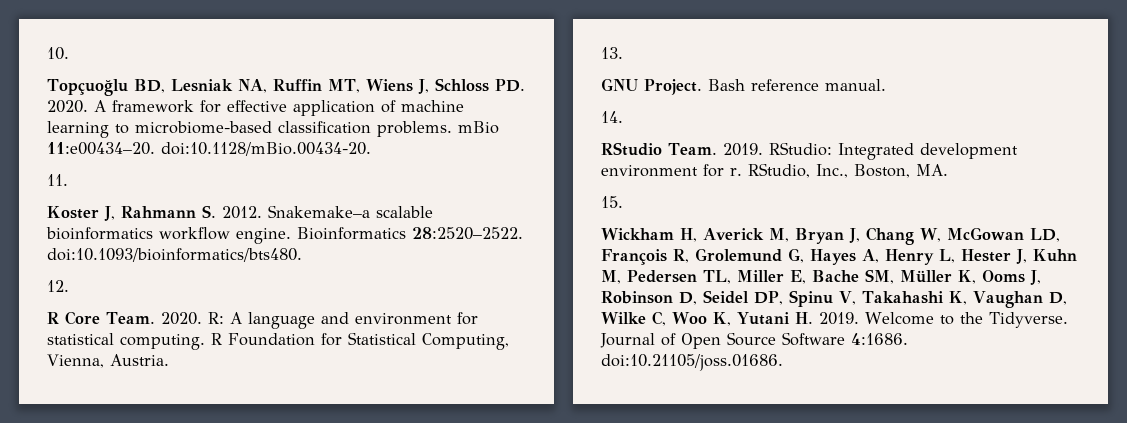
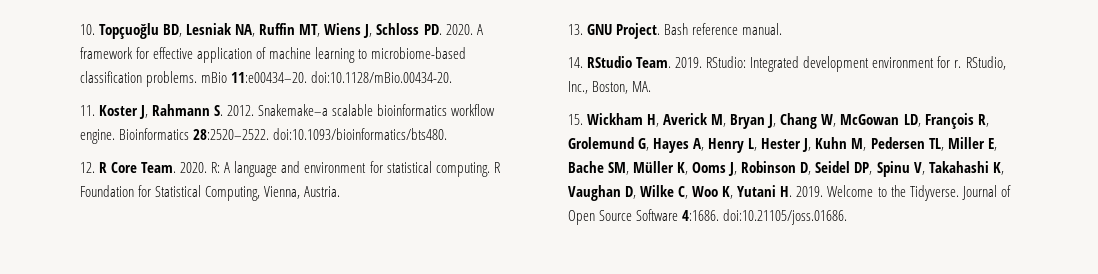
- 10.
- Topçuoğlu BD, Lesniak NA, Ruffin MT, Wiens J, Schloss PD. 2020.
+ 10. Topçuoğlu BD, Lesniak NA, Ruffin MT, Wiens J, Schloss PD. 2020.
- 11.
- Koster J, Rahmann S. 2012.
+ 11. Koster J, Rahmann S. 2012.
- 12.
- R Core Team.
+ 12. R Core Team.
- 13.
- GNU Project.
+ 13. GNU Project.
- 14.
- RStudio Team.
+ 14. RStudio Team.
- 15.
- Wickham H, Averick M, Bryan J, Chang W, McGowan LD, François R, Grolemund G, Hayes A, Henry L, Hester J, Kuhn M, Pedersen TL, Miller E, Bache SM, Müller K, Ooms J, Robinson D, Seidel DP, Spinu V, Takahashi K, Vaughan D, Wilke C, Woo K, Yutani H. 2019.
+ 15. Wickham H, Averick M, Bryan J, Chang W, McGowan LD, François R, Grolemund G, Hayes A, Henry L, Hester J, Kuhn M, Pedersen TL, Miller E, Bache SM, Müller K, Ooms J, Robinson D, Seidel DP, Spinu V, Takahashi K, Vaughan D, Wilke C, Woo K, Yutani H. 2019.

